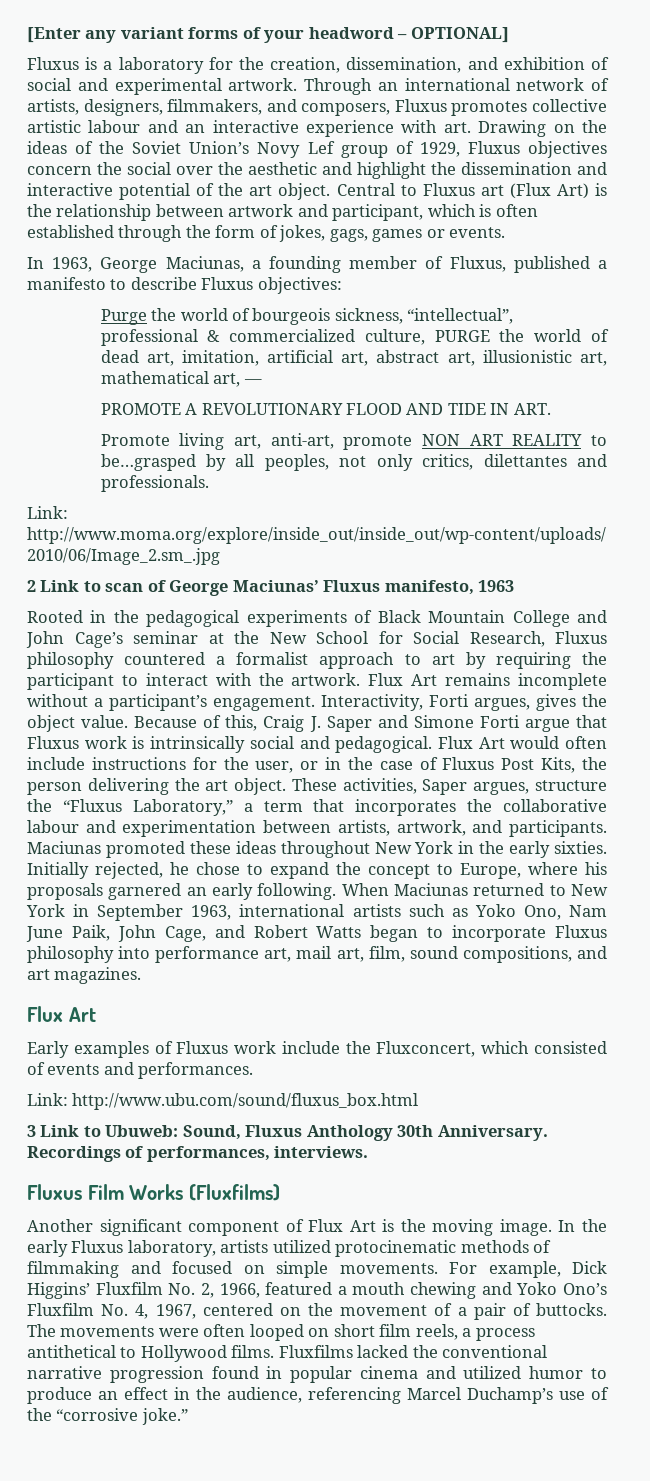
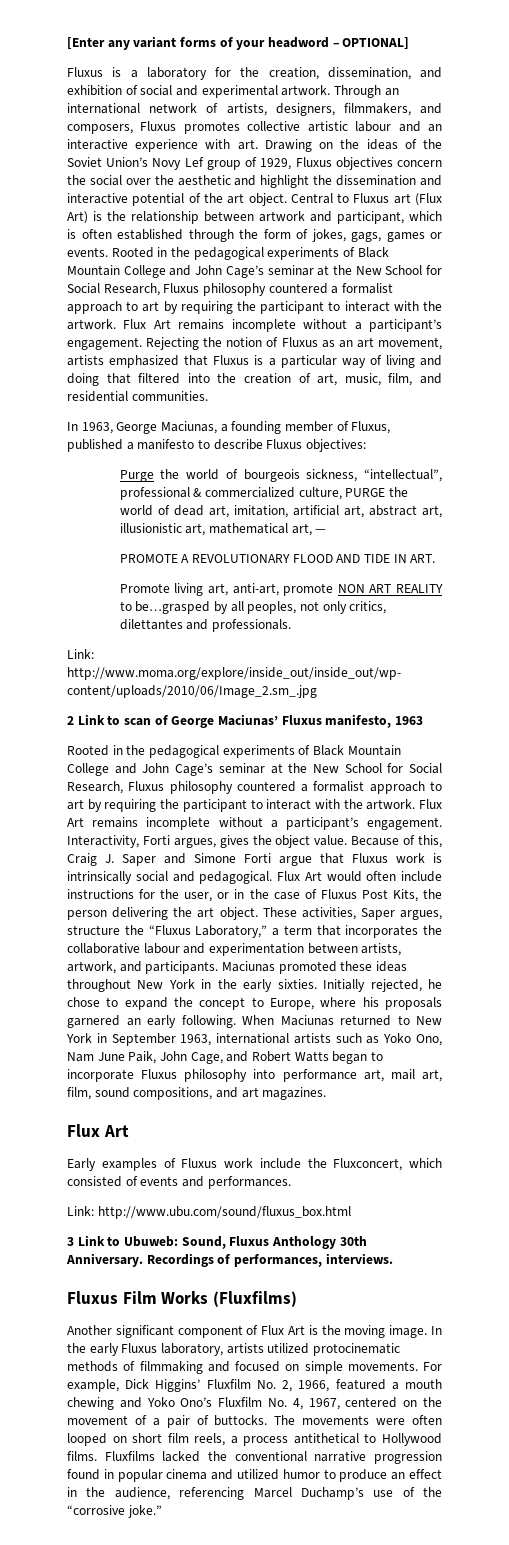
+ Rooted in the pedagogical experiments of Black Mountain College and John Cage’s seminar at the New School for Social Research, Fluxus philosophy countered a formalist approach to art by requiring the participant to interact with the artwork. Flux Art remains incomplete without a participant’s engagement. Rejecting the notion of Fluxus as an art movement, artists emphasized that Fluxus is a particular way of living and doing that filtered into the creation of art, music, film, and residential communities.

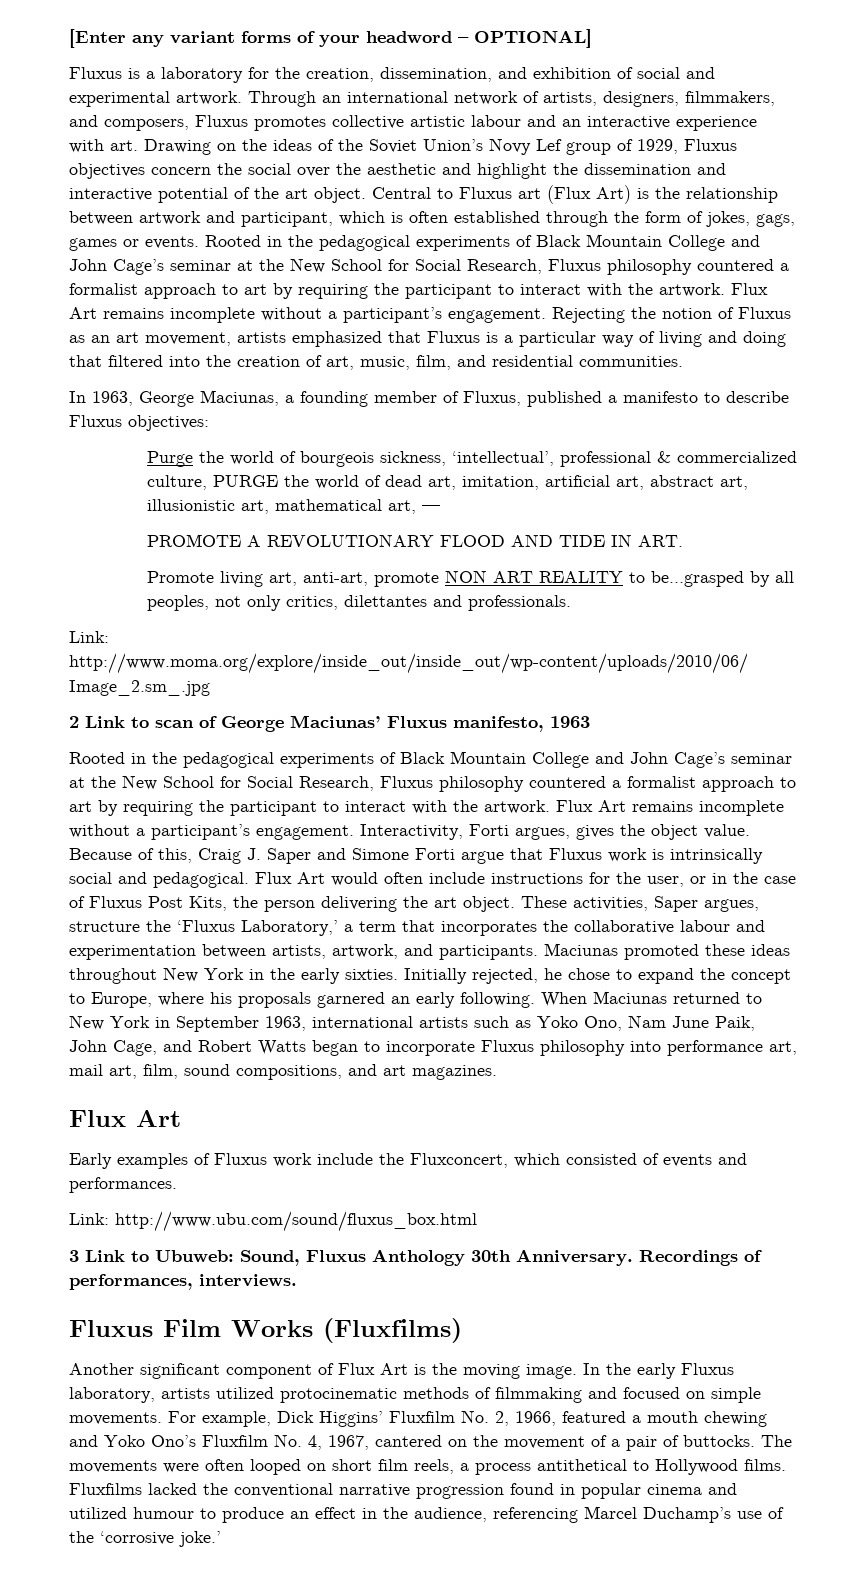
- Purge the world of bourgeois sickness, “intellectual”, professional & commercialized culture, PURGE the world of dead art, imitation, artificial art, abstract art, illusionistic art, mathematical art, —
+ Purge the world of bourgeois sickness, ‘intellectual’, professional & commercialized culture, PURGE the world of dead art, imitation, artificial art, abstract art, illusionistic art, mathematical art, —
- These activities, Saper argues, structure the “Fluxus Laboratory,” a term that incorporates the collaborative labour and experimentation between artists, artwork, and participants.
+ These activities, Saper argues, structure the ‘Fluxus Laboratory,’ a term that incorporates the collaborative labour and experimentation between artists, artwork, and participants.
- For example, Dick Higgins’ Fluxfilm No. 2, 1966, featured a mouth chewing and Yoko Ono’s Fluxfilm No. 4, 1967, centered on the movement of a pair of buttocks.
+ For example, Dick Higgins’ Fluxfilm No. 2, 1966, featured a mouth chewing and Yoko Ono’s Fluxfilm No. 4, 1967, cantered on the movement of a pair of buttocks.
- Fluxfilms lacked the conventional narrative progression found in popular cinema and utilized humor to produce an effect in the audience, referencing Marcel Duchamp’s use of the “corrosive joke.”
+ Fluxfilms lacked the conventional narrative progression found in popular cinema and utilized humour to produce an effect in the audience, referencing Marcel Duchamp’s use of the ‘corrosive joke.’

